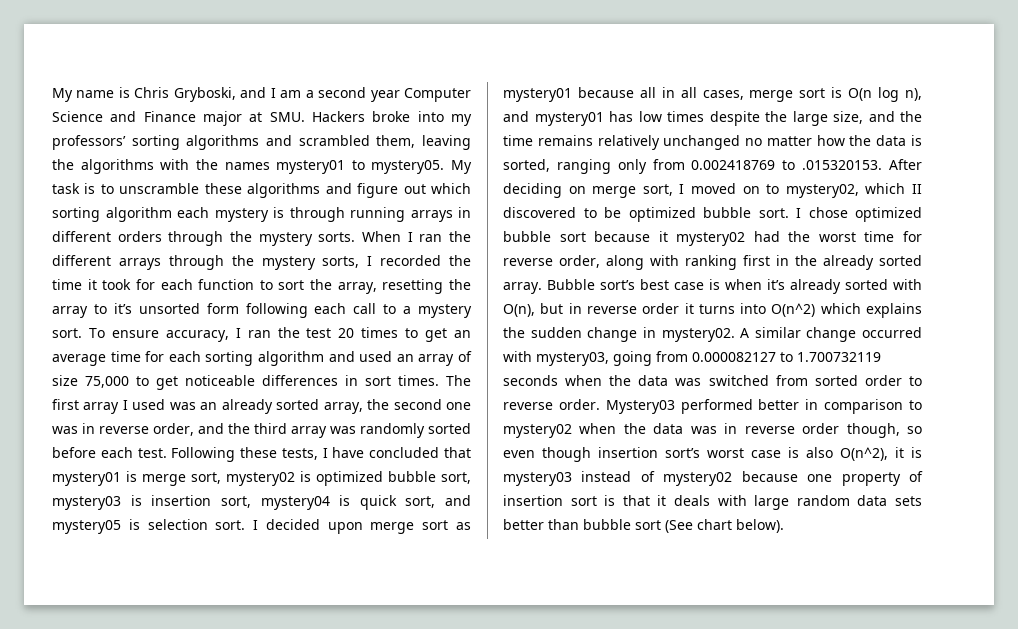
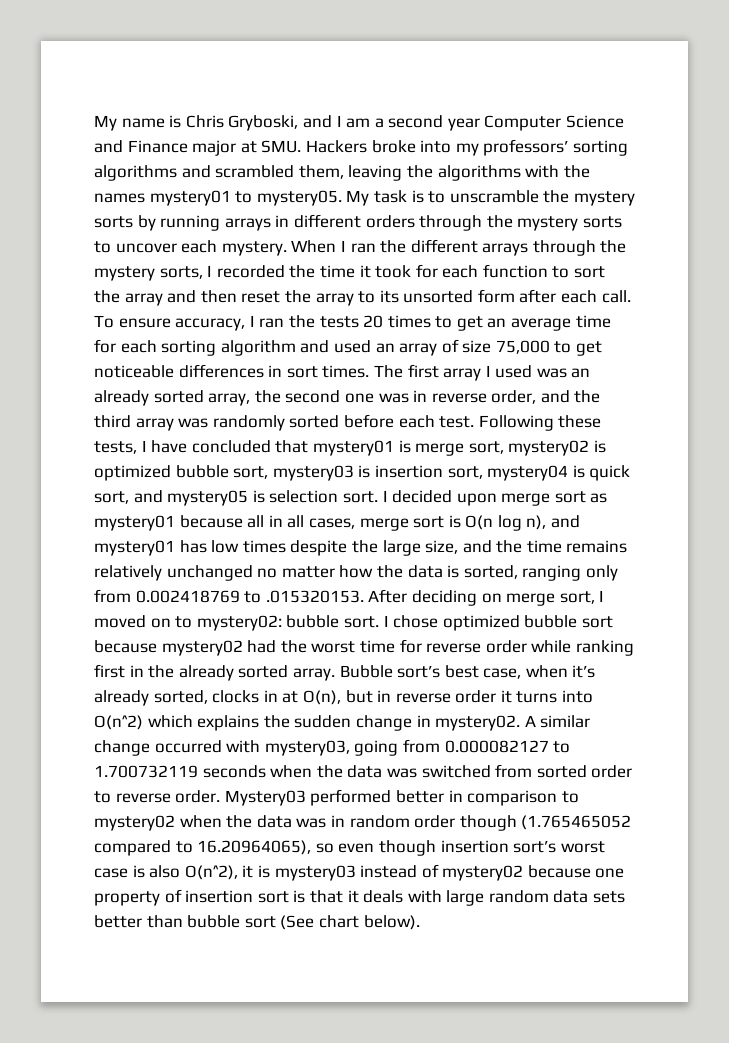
- My task is to unscramble these algorithms and figure out which sorting algorithm each mystery is through running arrays in different orders through the mystery sorts.
+ My task is to unscramble the mystery sorts by running arrays in different orders through the mystery sorts to uncover each mystery.
- When I ran the different arrays through the mystery sorts, I recorded the time it took for each function to sort the array, resetting the array to it’s unsorted form following each call to a mystery sort.
+ When I ran the different arrays through the mystery sorts, I recorded the time it took for each function to sort the array and then reset the array to its unsorted form after each call.
- To ensure accuracy, I ran the test 20 times to get an average time for each sorting algorithm and used an array of size 75,000 to get noticeable differences in sort times.
+ To ensure accuracy, I ran the tests 20 times to get an average time for each sorting algorithm and used an array of size 75,000 to get noticeable differences in sort times.
- I decided upon merge sort as mystery01 because all in all cases, merge sort is O(n log n), and mystery01 has low times despite the large size, and the time remains relatively unchanged no matter how the data is sorted, ranging only from 0.002418769 to .015320153. After deciding on merge sort, I moved on to mystery02, which II discovered to be optimized bubble sort.
+ I decided upon merge sort as mystery01 because all in all cases, merge sort is O(n log n), and mystery01 has low times despite the large size, and the time remains relatively unchanged no matter how the data is sorted, ranging only from 0.002418769 to .015320153. After deciding on merge sort, I moved on to mystery02: bubble sort.
- I chose optimized bubble sort because it mystery02 had the worst time for reverse order, along with ranking first in the already sorted array.
+ I chose optimized bubble sort because mystery02 had the worst time for reverse order while ranking first in the already sorted array.
- Bubble sort’s best case is when it’s already sorted with O(n), but in reverse order it turns into O(n^2) which explains the sudden change in mystery02.
+ Bubble sort’s best case, when it’s already sorted, clocks in at O(n), but in reverse order it turns into O(n^2) which explains the sudden change in mystery02.
- Mystery03 performed better in comparison to mystery02 when the data was in reverse order though, so even though insertion sort’s worst case is also O(n^2), it is mystery03 instead of mystery02 because one property of insertion sort is that it deals with large random data sets better than bubble sort (See chart below).
+ Mystery03 performed better in comparison to mystery02 when the data was in random order though (1.765465052 compared to 16.20964065), so even though insertion sort’s worst case is also O(n^2), it is mystery03 instead of mystery02 because one property of insertion sort is that it deals with large random data sets better than bubble sort (See chart below).

